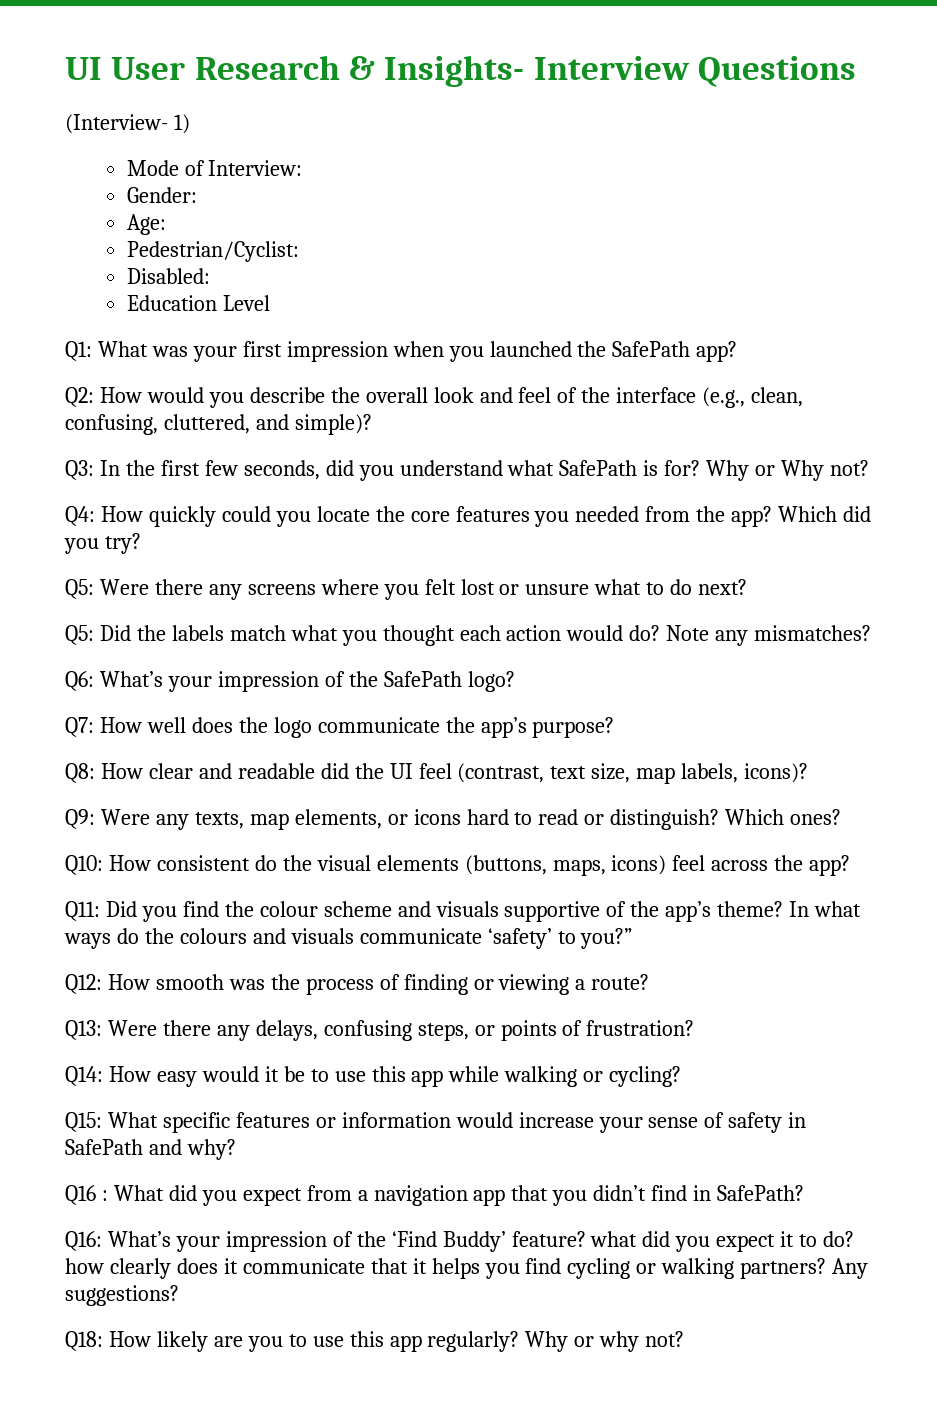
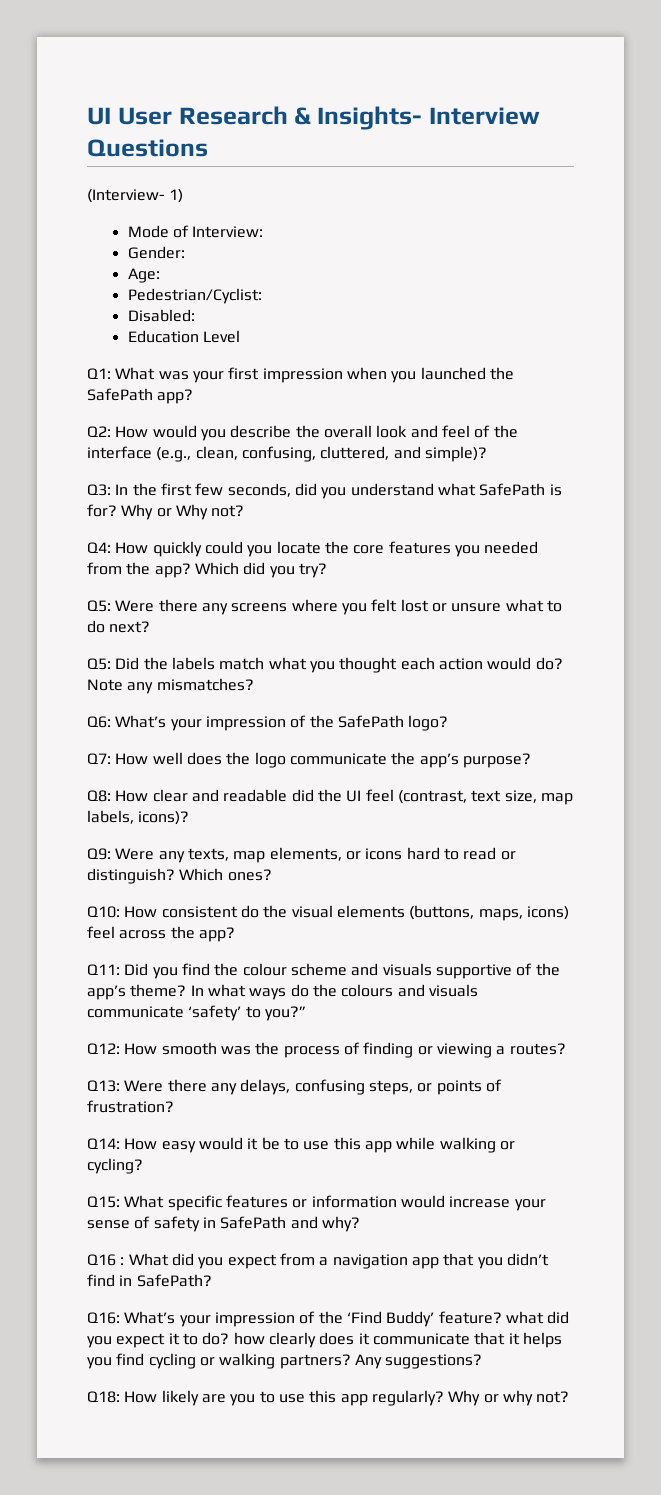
- Q12: How smooth was the process of finding or viewing a route?
+ Q12: How smooth was the process of finding or viewing a routes?

